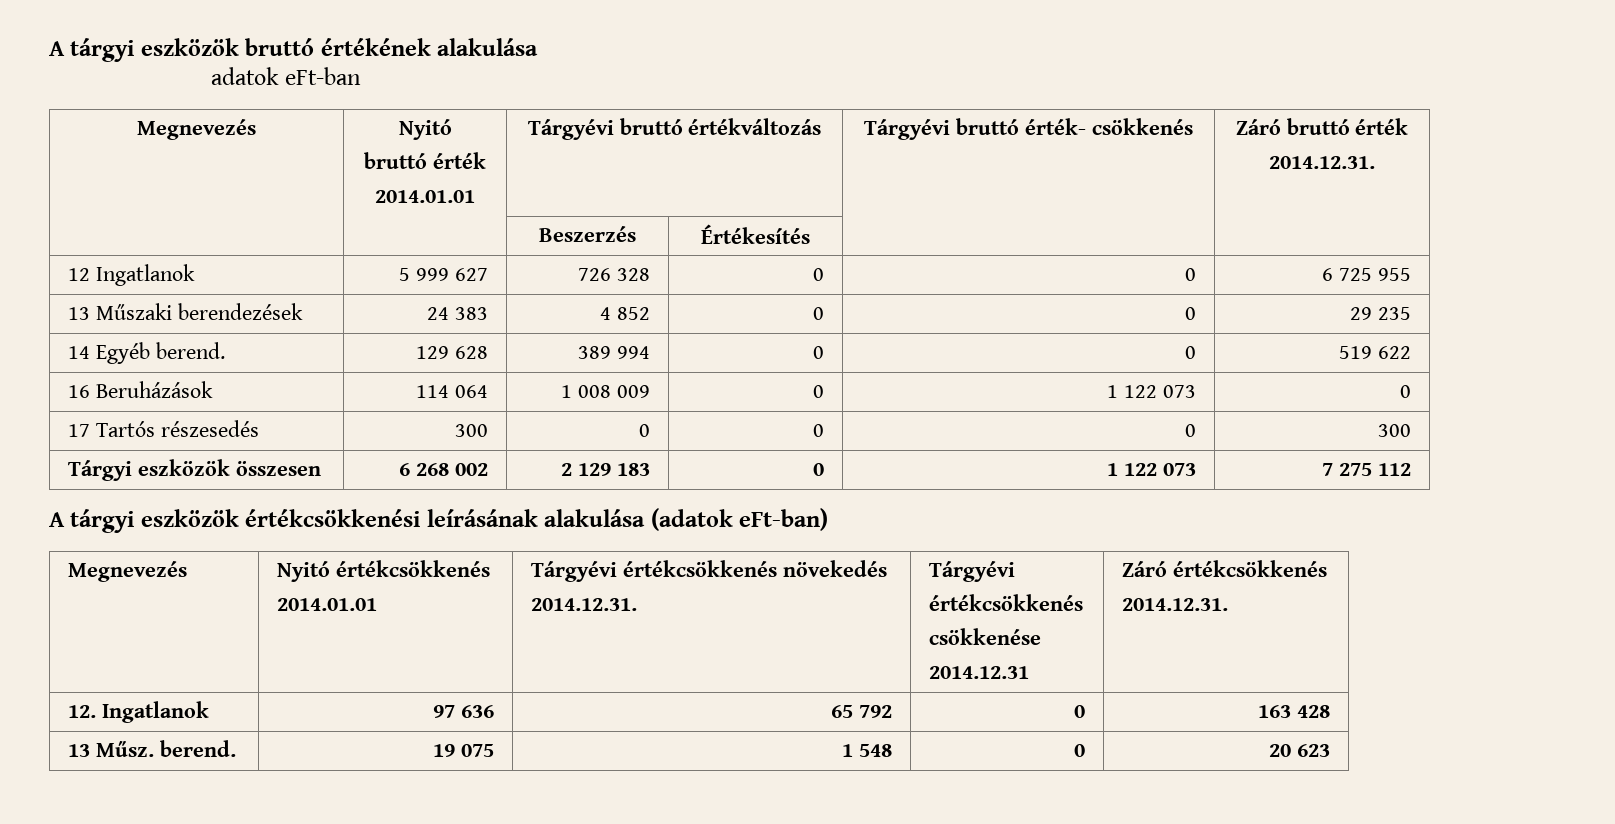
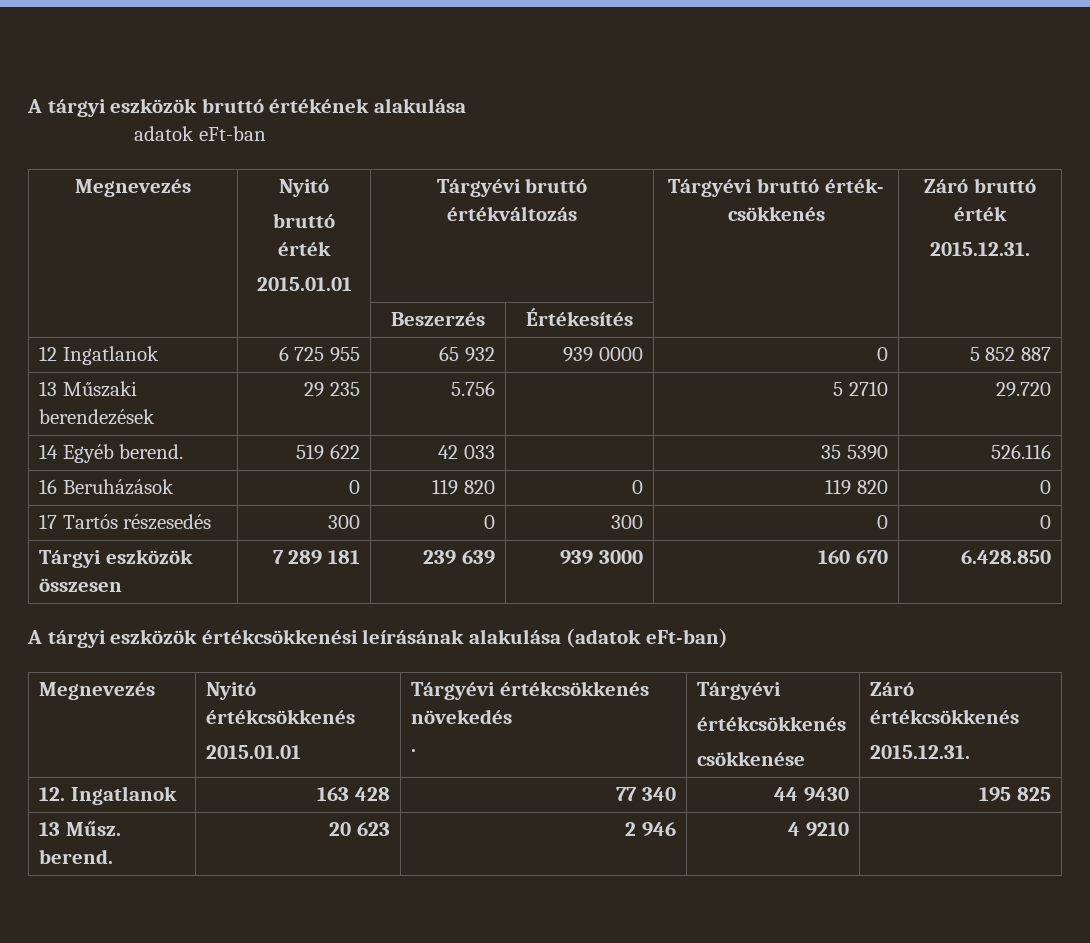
  adatok eFt-ban
  Megnevezés | Nyitó
  bruttó érték
- 2014.01.01 | Tárgyévi bruttó értékváltozás | Tárgyévi bruttó érték- csökkenés | Záró bruttó érték
- 2014.12.31.
+ 2015.01.01 | Tárgyévi bruttó értékváltozás | Tárgyévi bruttó érték- csökkenés | Záró bruttó érték
+ 2015.12.31.
- 12 Ingatlanok | 5 999 627 | 726 328 | 0 | 0 | 6 725 955
- 13 Műszaki berendezések | 24 383 | 4 852 | 0 | 0 | 29 235
- 14 Egyéb berend. | 129 628 | 389 994 | 0 | 0 | 519 622
- 16 Beruházások | 114 064 | 1 008 009 | 0 | 1 122 073 | 0
+ 12 Ingatlanok | 6 725 955 | 65 932 | 939 0000 | 0 | 5 852 887
+ 13 Műszaki berendezések | 29 235 | 5.756 | | 5 2710 | 29.720
+ 14 Egyéb berend. | 519 622 | 42 033 | | 35 5390 | 526.116
+ 16 Beruházások | 0 | 119 820 | 0 | 119 820 | 0
- 17 Tartós részesedés | 300 | 0 | 0 | 0 | 300
+ 17 Tartós részesedés | 300 | 0 | 300 | 0 | 0
- Tárgyi eszközök összesen | 6 268 002 | 2 129 183 | 0 | 1 122 073 | 7 275 112
+ Tárgyi eszközök összesen | 7 289 181 | 239 639 | 939 3000 | 160 670 | 6.428.850
  Megnevezés | Nyitó értékcsökkenés
- 2014.01.01 | Tárgyévi értékcsökkenés növekedés
- 2014.12.31. | Tárgyévi
+ 2015.01.01 | Tárgyévi értékcsökkenés növekedés
+ . | Tárgyévi
  értékcsökkenés
- csökkenése
- 2014.12.31 | Záró értékcsökkenés
- 2014.12.31.
+ csökkenése | Záró értékcsökkenés
+ 2015.12.31.
- 12. Ingatlanok | 97 636 | 65 792 | 0 | 163 428
- 13 Műsz. berend. | 19 075 | 1 548 | 0 | 20 623
+ 12. Ingatlanok | 163 428 | 77 340 | 44 9430 | 195 825
+ 13 Műsz. berend. | 20 623 | 2 946 | 4 9210 |

